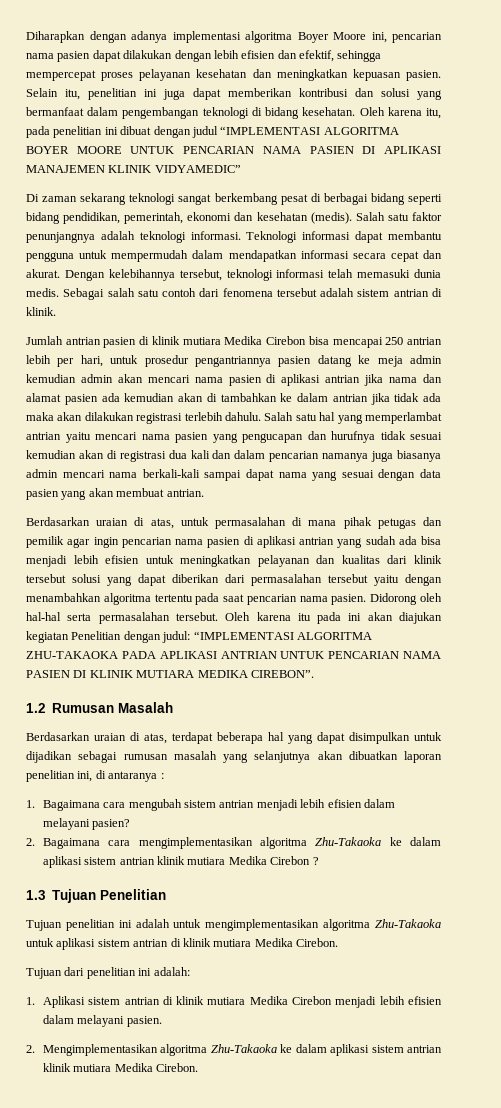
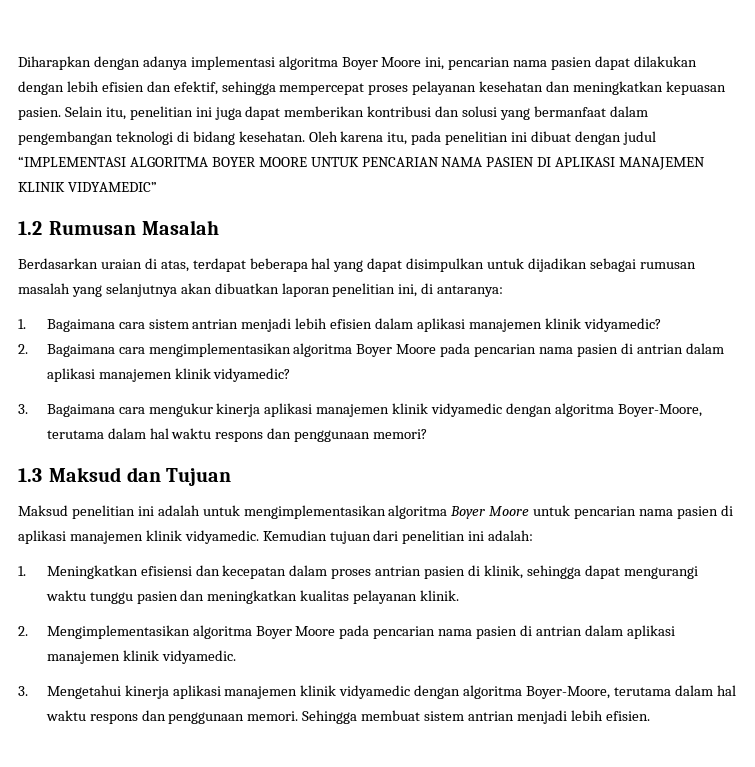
- Di zaman sekarang teknologi sangat berkembang pesat di berbagai bidang seperti bidang pendidikan, pemerintah, ekonomi dan kesehatan (medis). Salah satu faktor penunjangnya adalah teknologi informasi. Teknologi informasi dapat membantu pengguna untuk mempermudah dalam mendapatkan informasi secara cepat dan akurat. Dengan kelebihannya tersebut, teknologi informasi telah memasuki dunia medis. Sebagai salah satu contoh dari fenomena tersebut adalah sistem antrian di klinik.
- Jumlah antrian pasien di klinik mutiara Medika Cirebon bisa mencapai 250 antrian lebih per hari, untuk prosedur pengantriannya pasien datang ke meja admin kemudian admin akan mencari nama pasien di aplikasi antrian jika nama dan alamat pasien ada kemudian akan di tambahkan ke dalam antrian jika tidak ada maka akan dilakukan registrasi terlebih dahulu. Salah satu hal yang memperlambat antrian yaitu mencari nama pasien yang pengucapan dan hurufnya tidak sesuai kemudian akan di registrasi dua kali dan dalam pencarian namanya juga biasanya admin mencari nama berkali-kali sampai dapat nama yang sesuai dengan data pasien yang akan membuat antrian.
- Berdasarkan uraian di atas, untuk permasalahan di mana pihak petugas dan pemilik agar ingin pencarian nama pasien di aplikasi antrian yang sudah ada bisa menjadi lebih efisien untuk meningkatkan pelayanan dan kualitas dari klinik tersebut solusi yang dapat diberikan dari permasalahan tersebut yaitu dengan menambahkan algoritma tertentu pada saat pencarian nama pasien. Didorong oleh hal-hal serta permasalahan tersebut. Oleh karena itu pada ini akan diajukan kegiatan Penelitian dengan judul: “IMPLEMENTASI ALGORITMA ZHU-TAKAOKA PADA APLIKASI ANTRIAN UNTUK PENCARIAN NAMA PASIEN DI KLINIK MUTIARA MEDIKA CIREBON”.
- Berdasarkan uraian di atas, terdapat beberapa hal yang dapat disimpulkan untuk dijadikan sebagai rumusan masalah yang selanjutnya akan dibuatkan laporan penelitian ini, di antaranya :
+ Berdasarkan uraian di atas, terdapat beberapa hal yang dapat disimpulkan untuk dijadikan sebagai rumusan masalah yang selanjutnya akan dibuatkan laporan penelitian ini, di antaranya:
- 1. Bagaimana cara mengubah sistem antrian menjadi lebih efisien dalam melayani pasien?
+ 1. Bagaimana cara sistem antrian menjadi lebih efisien dalam aplikasi manajemen klinik vidyamedic?
- 2. Bagaimana cara mengimplementasikan algoritma Zhu-Takaoka ke dalam aplikasi sistem antrian klinik mutiara Medika Cirebon ?
- 1.3 Tujuan Penelitian
- Tujuan penelitian ini adalah untuk mengimplementasikan algoritma Zhu-Takaoka untuk aplikasi sistem antrian di klinik mutiara Medika Cirebon.
- Tujuan dari penelitian ini adalah:
+ 2. Bagaimana cara mengimplementasikan algoritma Boyer Moore pada pencarian nama pasien di antrian dalam aplikasi manajemen klinik vidyamedic?
+ 3. Bagaimana cara mengukur kinerja aplikasi manajemen klinik vidyamedic dengan algoritma Boyer-Moore, terutama dalam hal waktu respons dan penggunaan memori?
+ 1.3 Maksud dan Tujuan
+ Maksud penelitian ini adalah untuk mengimplementasikan algoritma Boyer Moore untuk pencarian nama pasien di aplikasi manajemen klinik vidyamedic. Kemudian tujuan dari penelitian ini adalah:
- 1. Aplikasi sistem antrian di klinik mutiara Medika Cirebon menjadi lebih efisien dalam melayani pasien.
- 2. Mengimplementasikan algoritma Zhu-Takaoka ke dalam aplikasi sistem antrian klinik mutiara Medika Cirebon.
+ 1. Meningkatkan efisiensi dan kecepatan dalam proses antrian pasien di klinik, sehingga dapat mengurangi waktu tunggu pasien dan meningkatkan kualitas pelayanan klinik.
+ 2. Mengimplementasikan algoritma Boyer Moore pada pencarian nama pasien di antrian dalam aplikasi manajemen klinik vidyamedic.
+ 3. Mengetahui kinerja aplikasi manajemen klinik vidyamedic dengan algoritma Boyer-Moore, terutama dalam hal waktu respons dan penggunaan memori. Sehingga membuat sistem antrian menjadi lebih efisien.

